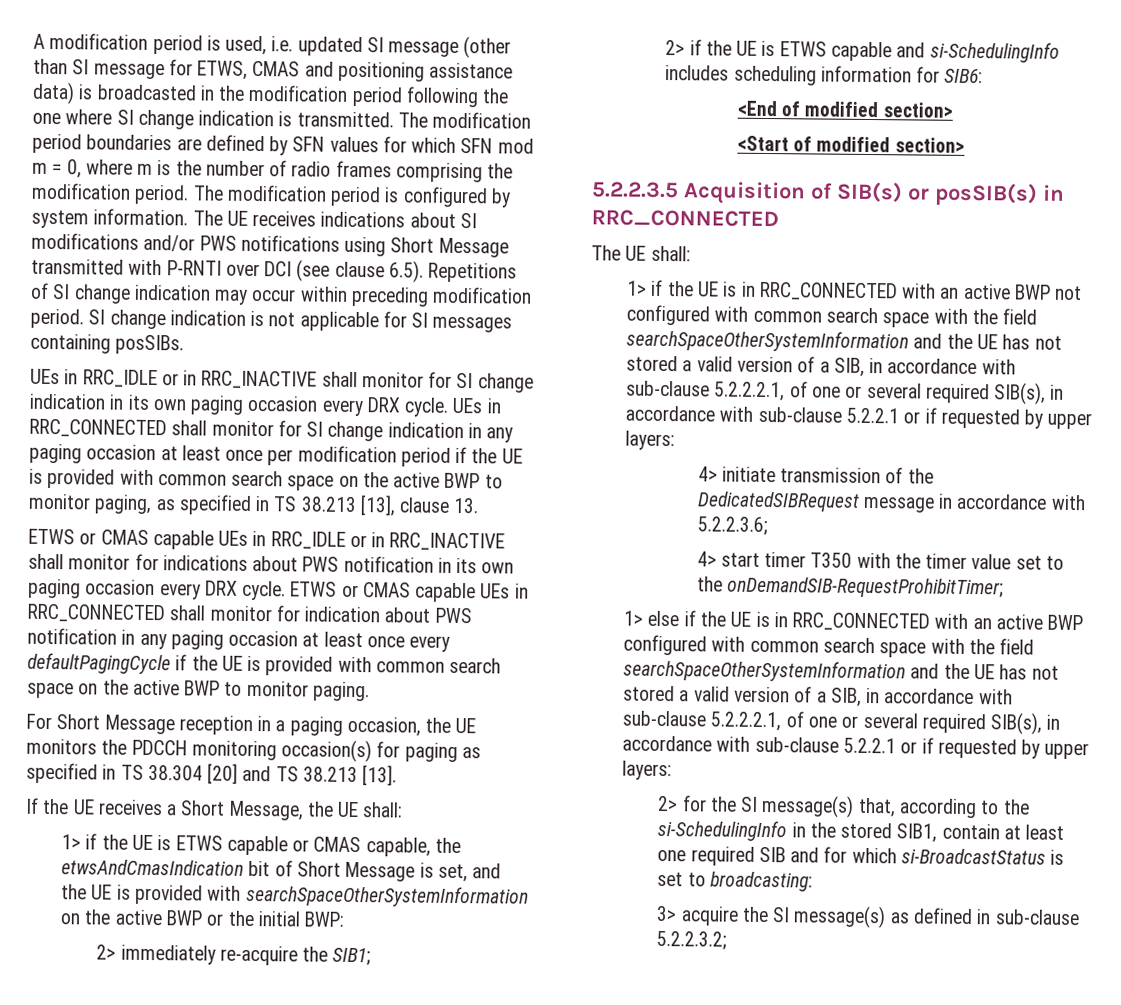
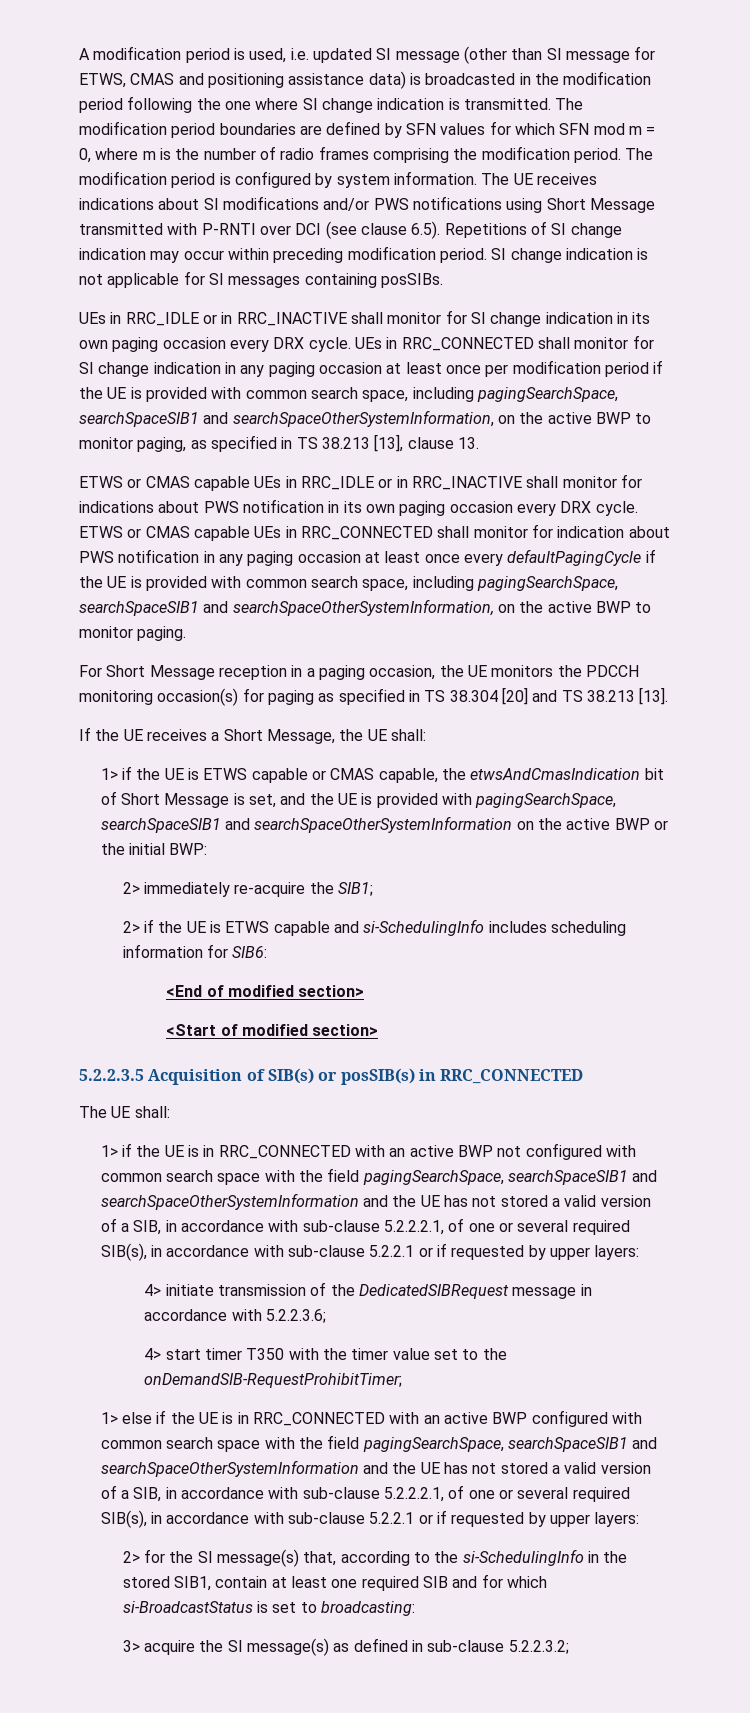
- UEs in RRC_CONNECTED shall monitor for SI change indication in any paging occasion at least once per modification period if the UE is provided with common search space on the active BWP to monitor paging, as specified in TS 38.213 [13], clause 13.
+ UEs in RRC_CONNECTED shall monitor for SI change indication in any paging occasion at least once per modification period if the UE is provided with common search space, including pagingSearchSpace, searchSpaceSIB1 and searchSpaceOtherSystemInformation, on the active BWP to monitor paging, as specified in TS 38.213 [13], clause 13.
- ETWS or CMAS capable UEs in RRC_CONNECTED shall monitor for indication about PWS notification in any paging occasion at least once every defaultPagingCycle if the UE is provided with common search space on the active BWP to monitor paging.
+ ETWS or CMAS capable UEs in RRC_CONNECTED shall monitor for indication about PWS notification in any paging occasion at least once every defaultPagingCycle if the UE is provided with common search space, including pagingSearchSpace, searchSpaceSIB1 and searchSpaceOtherSystemInformation, on the active BWP to monitor paging.
- 1> if the UE is ETWS capable or CMAS capable, the etwsAndCmasIndication bit of Short Message is set, and the UE is provided with searchSpaceOtherSystemInformation on the active BWP or the initial BWP:
+ 1> if the UE is ETWS capable or CMAS capable, the etwsAndCmasIndication bit of Short Message is set, and the UE is provided with pagingSearchSpace, searchSpaceSIB1 and searchSpaceOtherSystemInformation on the active BWP or the initial BWP:
- 1> if the UE is in RRC_CONNECTED with an active BWP not configured with common search space with the field searchSpaceOtherSystemInformation and the UE has not stored a valid version of a SIB, in accordance with sub-clause 5.2.2.2.1, of one or several required SIB(s), in accordance with sub-clause 5.2.2.1 or if requested by upper layers:
+ 1> if the UE is in RRC_CONNECTED with an active BWP not configured with common search space with the field pagingSearchSpace, searchSpaceSIB1 and searchSpaceOtherSystemInformation and the UE has not stored a valid version of a SIB, in accordance with sub-clause 5.2.2.2.1, of one or several required SIB(s), in accordance with sub-clause 5.2.2.1 or if requested by upper layers:
- 1> else if the UE is in RRC_CONNECTED with an active BWP configured with common search space with the field searchSpaceOtherSystemInformation and the UE has not stored a valid version of a SIB, in accordance with sub-clause 5.2.2.2.1, of one or several required SIB(s), in accordance with sub-clause 5.2.2.1 or if requested by upper layers:
+ 1> else if the UE is in RRC_CONNECTED with an active BWP configured with common search space with the field pagingSearchSpace, searchSpaceSIB1 and searchSpaceOtherSystemInformation and the UE has not stored a valid version of a SIB, in accordance with sub-clause 5.2.2.2.1, of one or several required SIB(s), in accordance with sub-clause 5.2.2.1 or if requested by upper layers:

